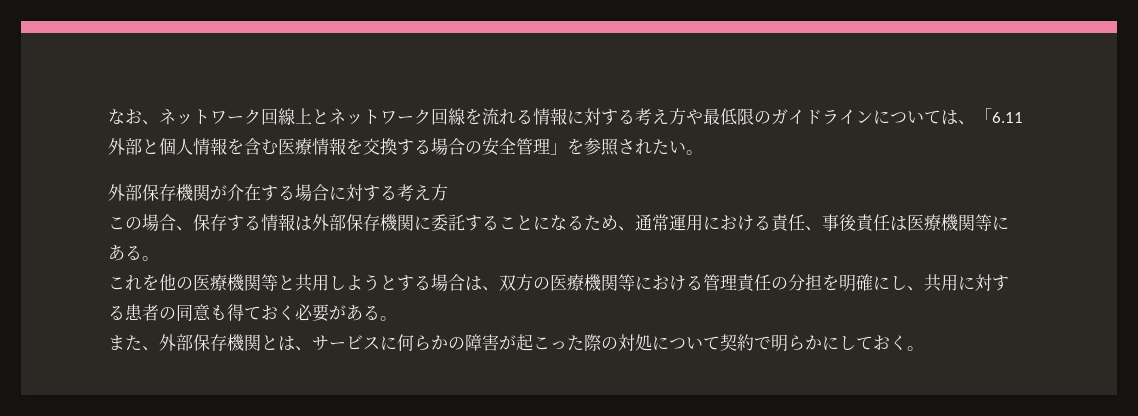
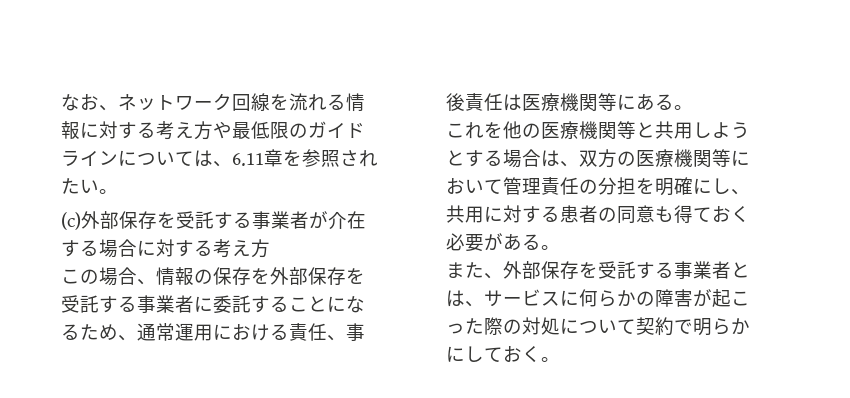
- なお、ネットワーク回線上とネットワーク回線を流れる情報に対する考え方や最低限のガイドラインについては、「6.11外部と個人情報を含む医療情報を交換する場合の安全管理」を参照されたい。
+ なお、ネットワーク回線を流れる情報に対する考え方や最低限のガイドラインについては、6.11章を参照されたい。
- 外部保存機関が介在する場合に対する考え方
+ (c)外部保存を受託する事業者が介在する場合に対する考え方
- この場合、保存する情報は外部保存機関に委託することになるため、通常運用における責任、事後責任は医療機関等にある。
+ この場合、情報の保存を外部保存を受託する事業者に委託することになるため、通常運用における責任、事後責任は医療機関等にある。
- これを他の医療機関等と共用しようとする場合は、双方の医療機関等における管理責任の分担を明確にし、共用に対する患者の同意も得ておく必要がある。
+ これを他の医療機関等と共用しようとする場合は、双方の医療機関等において管理責任の分担を明確にし、共用に対する患者の同意も得ておく必要がある。
- また、外部保存機関とは、サービスに何らかの障害が起こった際の対処について契約で明らかにしておく。
+ また、外部保存を受託する事業者とは、サービスに何らかの障害が起こった際の対処について契約で明らかにしておく。

